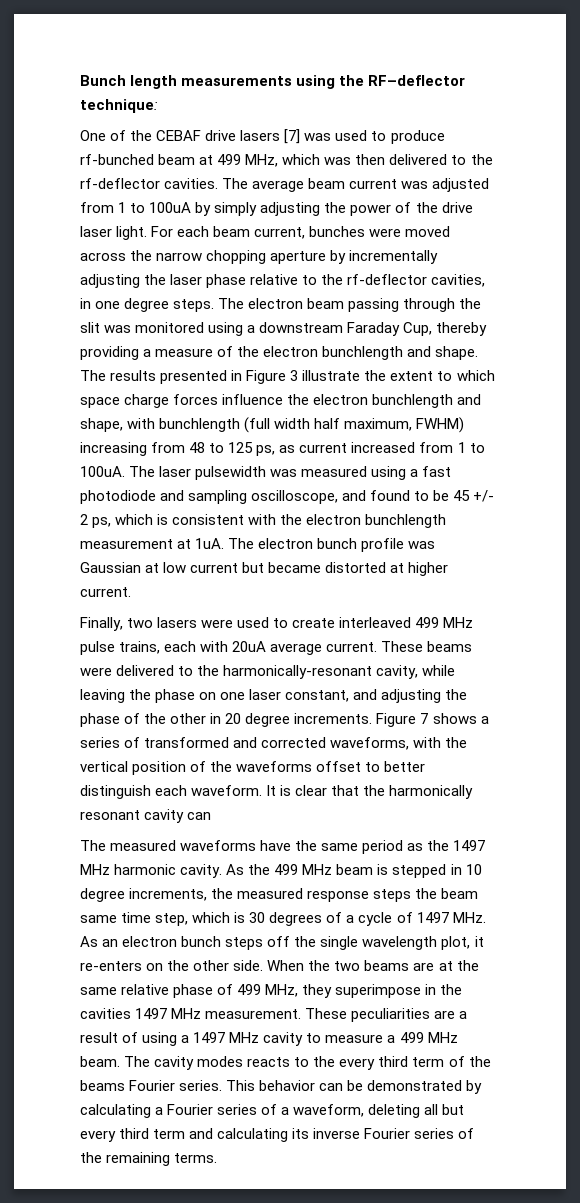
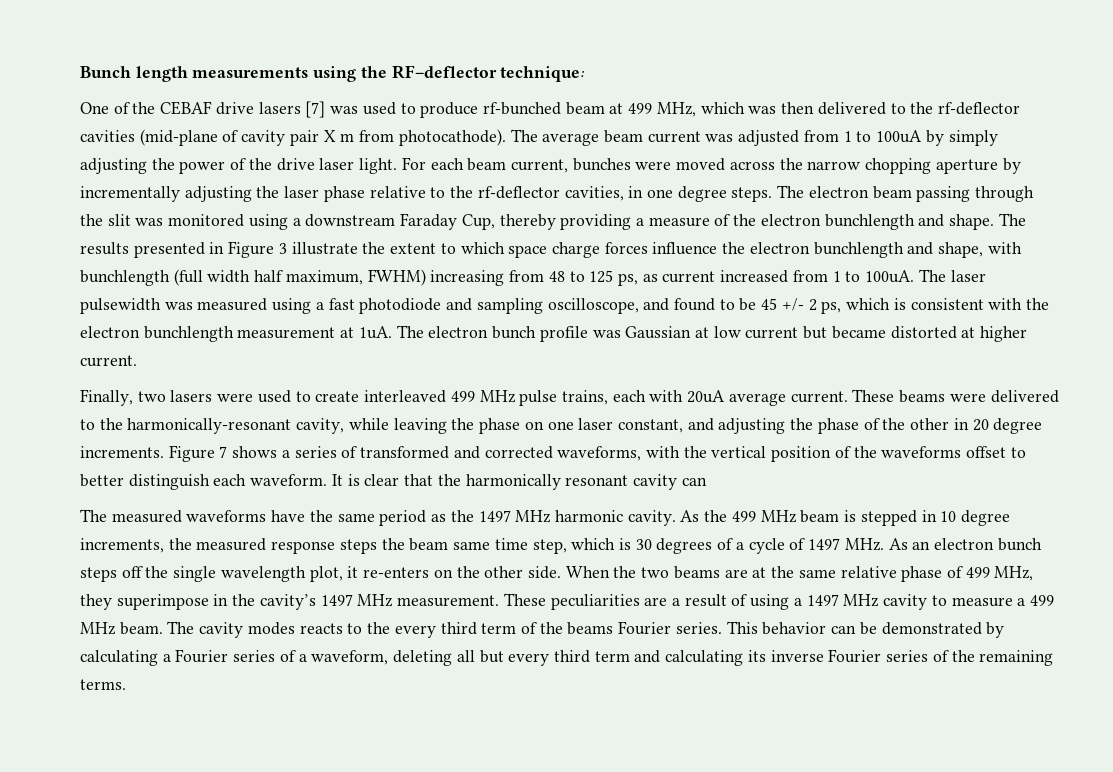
- One of the CEBAF drive lasers [7] was used to produce rf-bunched beam at 499 MHz, which was then delivered to the rf-deflector cavities.
+ One of the CEBAF drive lasers [7] was used to produce rf-bunched beam at 499 MHz, which was then delivered to the rf-deflector cavities (mid-plane of cavity pair X m from photocathode).
- When the two beams are at the same relative phase of 499 MHz, they superimpose in the cavities 1497 MHz measurement.
+ When the two beams are at the same relative phase of 499 MHz, they superimpose in the cavity’s 1497 MHz measurement.

